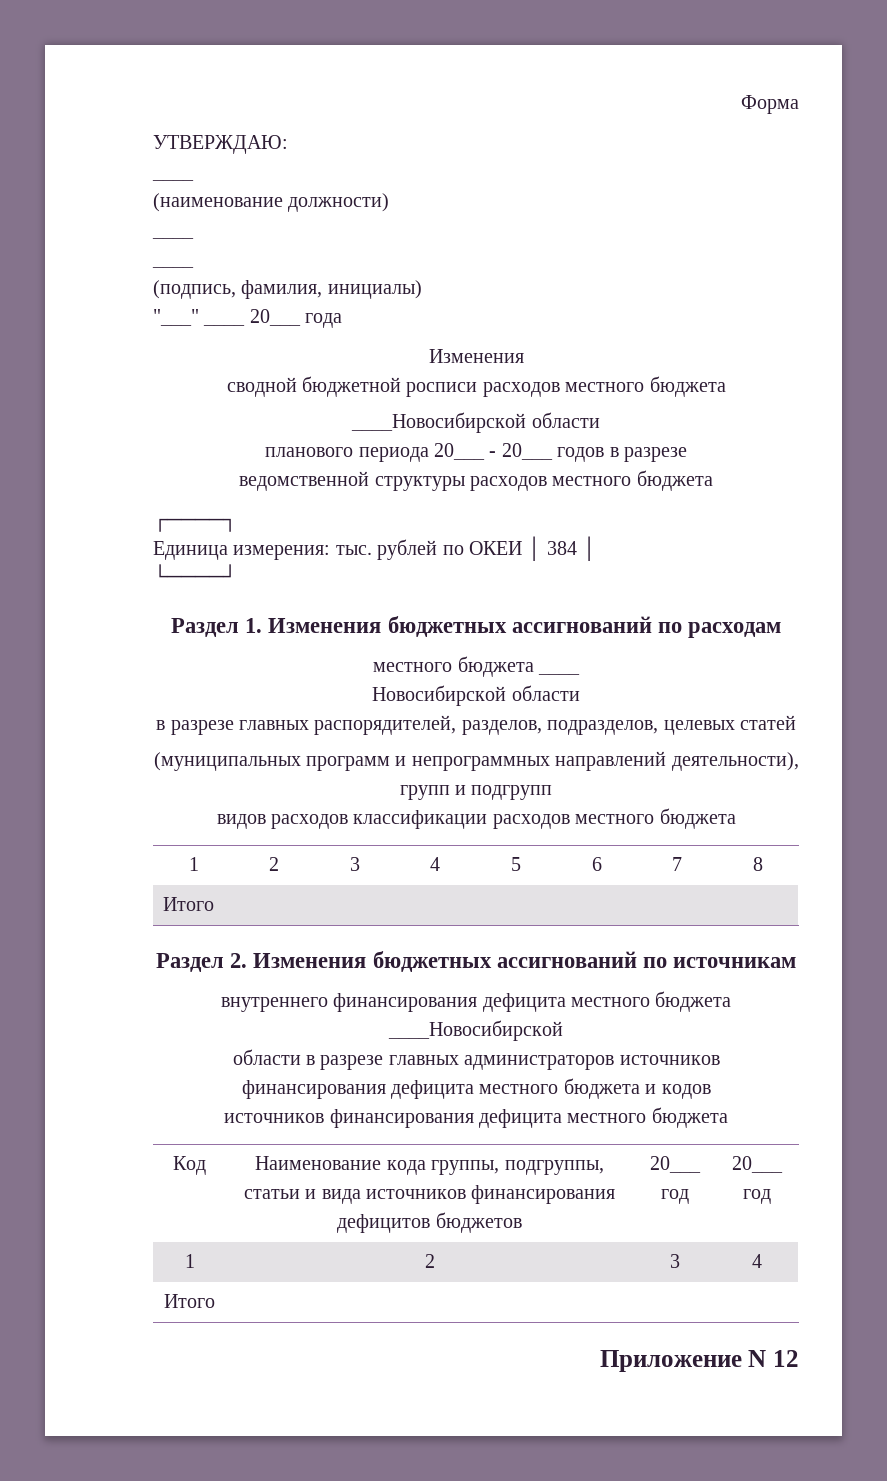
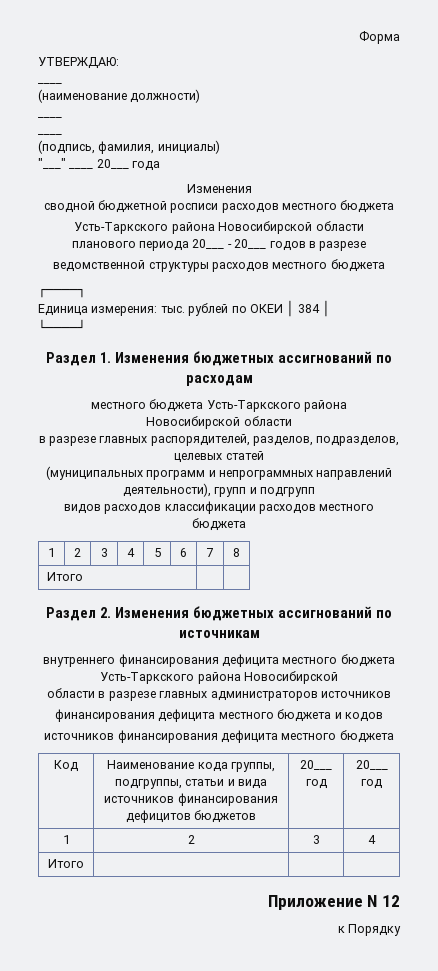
- ____Новосибирской области
+ Усть-Таркского района Новосибирской области
  Раздел 1. Изменения бюджетных ассигнований по расходам
- местного бюджета ____
+ местного бюджета Усть-Таркского района
- внутреннего финансирования дефицита местного бюджета ____Новосибирской
+ внутреннего финансирования дефицита местного бюджета Усть-Таркского района Новосибирской
+ к Порядку

